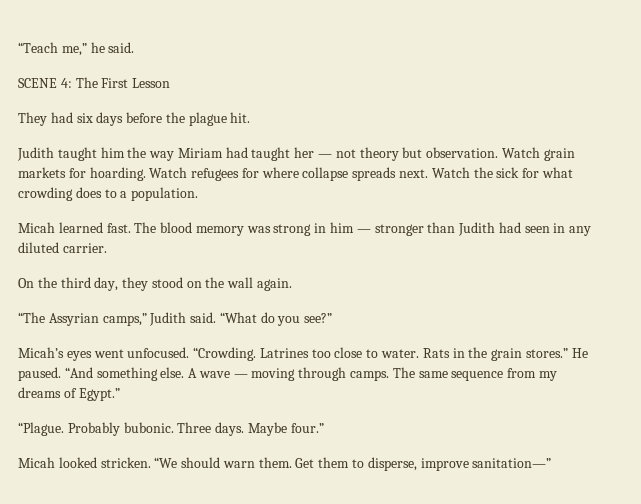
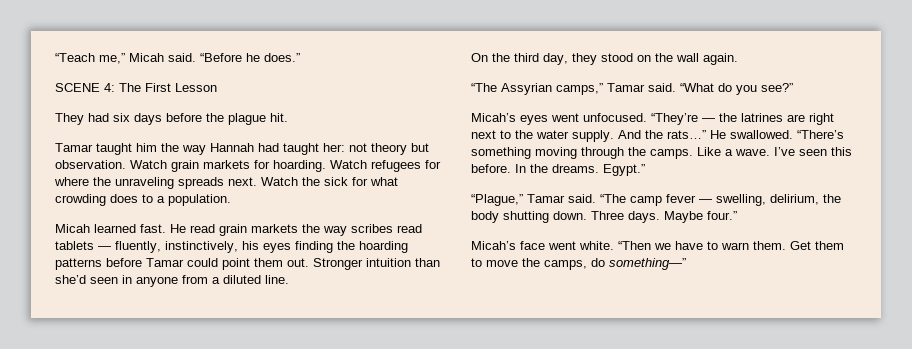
- “Teach me,” he said.
+ “Teach me,” Micah said. “Before he does.”
- Judith taught him the way Miriam had taught her — not theory but observation.
+ Tamar taught him the way Hannah had taught her: not theory but observation.
- Watch refugees for where collapse spreads next.
+ Watch refugees for where the unraveling spreads next.
- The blood memory was strong in him — stronger than Judith had seen in any diluted carrier.
+ He read grain markets the way scribes read tablets — fluently, instinctively, his eyes finding the hoarding patterns before Tamar could point them out. Stronger intuition than she’d seen in anyone from a diluted line.
- “The Assyrian camps,” Judith said.
+ “The Assyrian camps,” Tamar said.
- “Crowding. Latrines too close to water. Rats in the grain stores.” He paused. “And something else. A wave — moving through camps. The same sequence from my dreams of Egypt.”
- “Plague. Probably bubonic. Three days. Maybe four.”
- Micah looked stricken. “We should warn them.
+ “They’re — the latrines are right next to the water supply. And the rats…” He swallowed. “There’s something moving through the camps. Like a wave. I’ve seen this before. In the dreams. Egypt.”
+ “Plague,” Tamar said. “The camp fever — swelling, delirium, the body shutting down. Three days. Maybe four.”
+ Micah’s face went white. “Then we have to warn them.
- Get them to disperse, improve sanitation—”
+ Get them to move the camps, do something—”

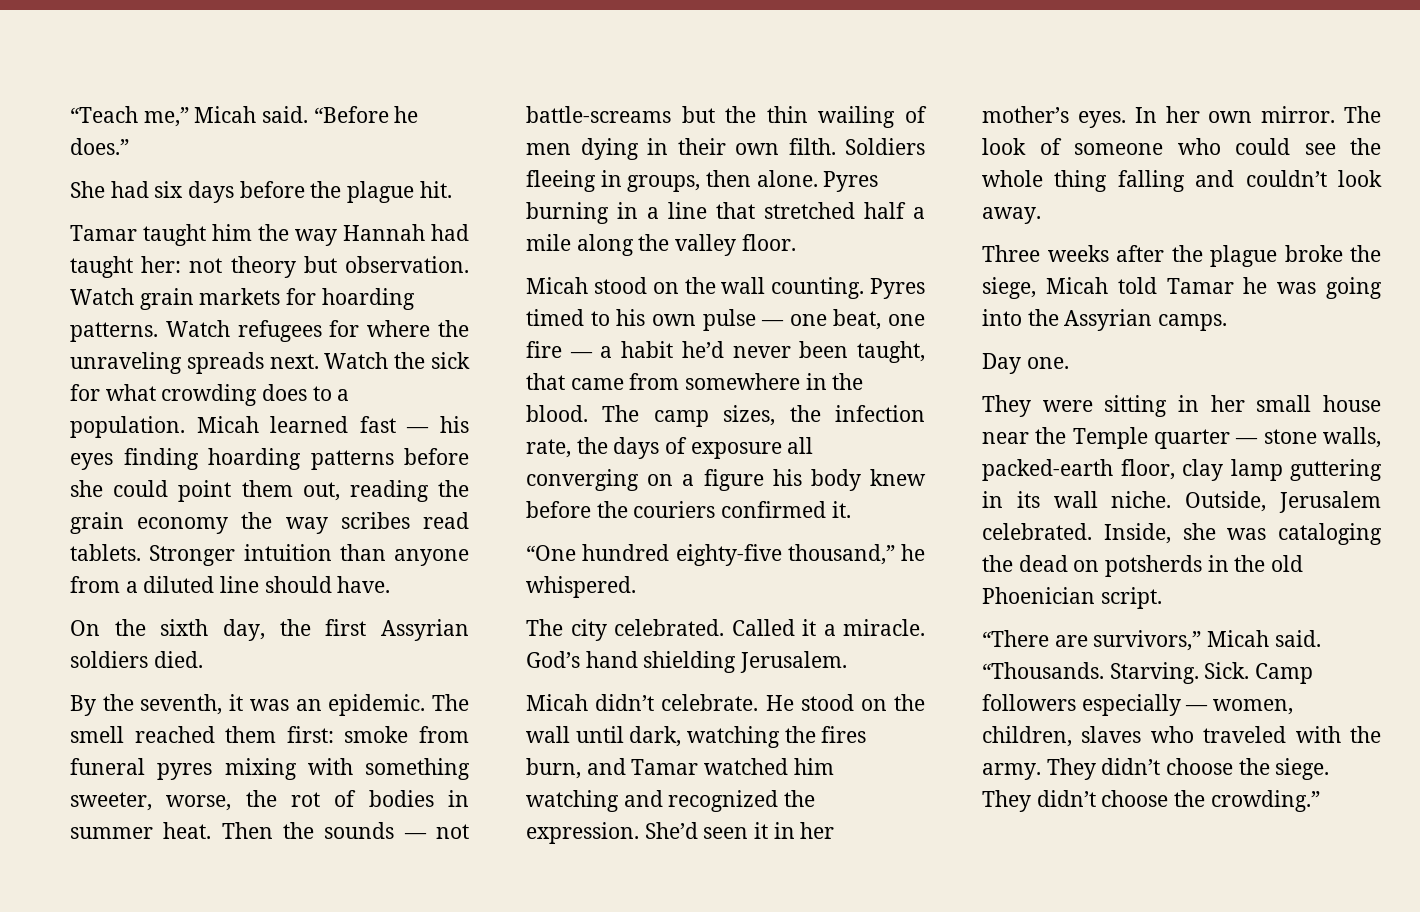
- SCENE 4: The First Lesson
- They had six days before the plague hit.
+ She had six days before the plague hit.
- Watch grain markets for hoarding.
+ Watch grain markets for hoarding patterns.
- Watch the sick for what crowding does to a population.
- Micah learned fast. He read grain markets the way scribes read tablets — fluently, instinctively, his eyes finding the hoarding patterns before Tamar could point them out. Stronger intuition than she’d seen in anyone from a diluted line.
+ Watch the sick for what crowding does to a population. Micah learned fast — his eyes finding hoarding patterns before she could point them out, reading the grain economy the way scribes read tablets. Stronger intuition than anyone from a diluted line should have.
- On the third day, they stood on the wall again.
- “The Assyrian camps,” Tamar said. “What do you see?”
- Micah’s eyes went unfocused. “They’re — the latrines are right next to the water supply. And the rats…” He swallowed. “There’s something moving through the camps. Like a wave. I’ve seen this before. In the dreams. Egypt.”
- “Plague,” Tamar said. “The camp fever — swelling, delirium, the body shutting down. Three days. Maybe four.”
- Micah’s face went white. “Then we have to warn them. Get them to move the camps, do something—”
+ On the sixth day, the first Assyrian soldiers died.
+ By the seventh, it was an epidemic. The smell reached them first: smoke from funeral pyres mixing with something sweeter, worse, the rot of bodies in summer heat. Then the sounds — not battle-screams but the thin wailing of men dying in their own filth. Soldiers fleeing in groups, then alone. Pyres burning in a line that stretched half a mile along the valley floor.
+ Micah stood on the wall counting. Pyres timed to his own pulse — one beat, one fire — a habit he’d never been taught, that came from somewhere in the blood. The camp sizes, the infection rate, the days of exposure all converging on a figure his body knew before the couriers confirmed it.
+ “One hundred eighty-five thousand,” he whispered.
+ The city celebrated. Called it a miracle. God’s hand shielding Jerusalem.
+ Micah didn’t celebrate. He stood on the wall until dark, watching the fires burn, and Tamar watched him watching and recognized the expression. She’d seen it in her mother’s eyes. In her own mirror. The look of someone who could see the whole thing falling and couldn’t look away.
+ Three weeks after the plague broke the siege, Micah told Tamar he was going into the Assyrian camps.
+ Day one.
+ They were sitting in her small house near the Temple quarter — stone walls, packed-earth floor, clay lamp guttering in its wall niche. Outside, Jerusalem celebrated. Inside, she was cataloging the dead on potsherds in the old Phoenician script.
+ “There are survivors,” Micah said. “Thousands. Starving. Sick. Camp followers especially — women, children, slaves who traveled with the army. They didn’t choose the siege. They didn’t choose the crowding.”

